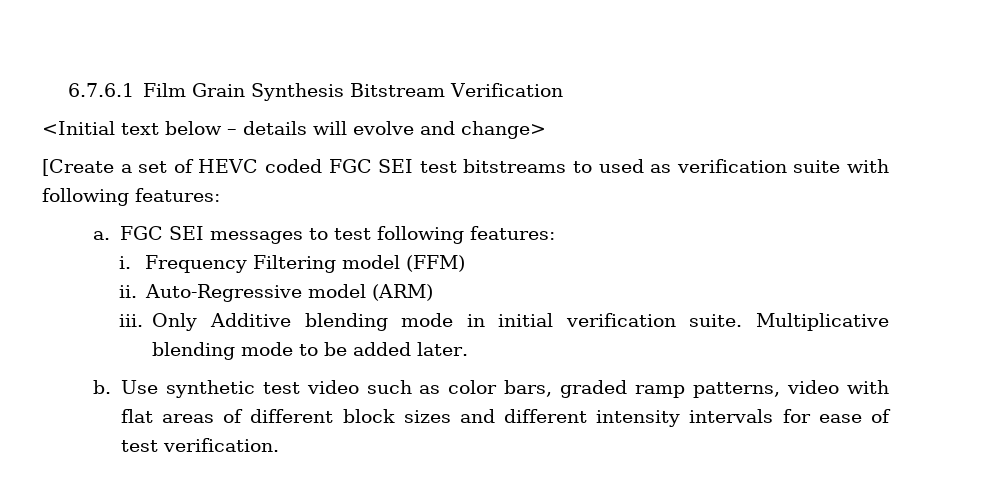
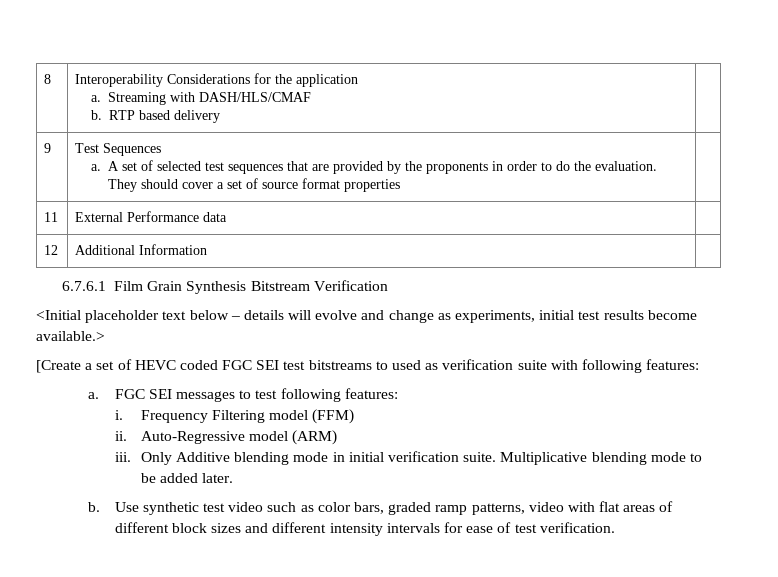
+ 8 | Interoperability Considerations for the application
+ a. Streaming with DASH/HLS/CMAF
+ b. RTP based delivery |
+ 9 | Test Sequences
+ a. A set of selected test sequences that are provided by the proponents in order to do the evaluation. They should cover a set of source format properties |
+ 11 | External Performance data |
+ 12 | Additional Information |
- <Initial text below – details will evolve and change>
+ <Initial placeholder text below – details will evolve and change as experiments, initial test results become available.>

